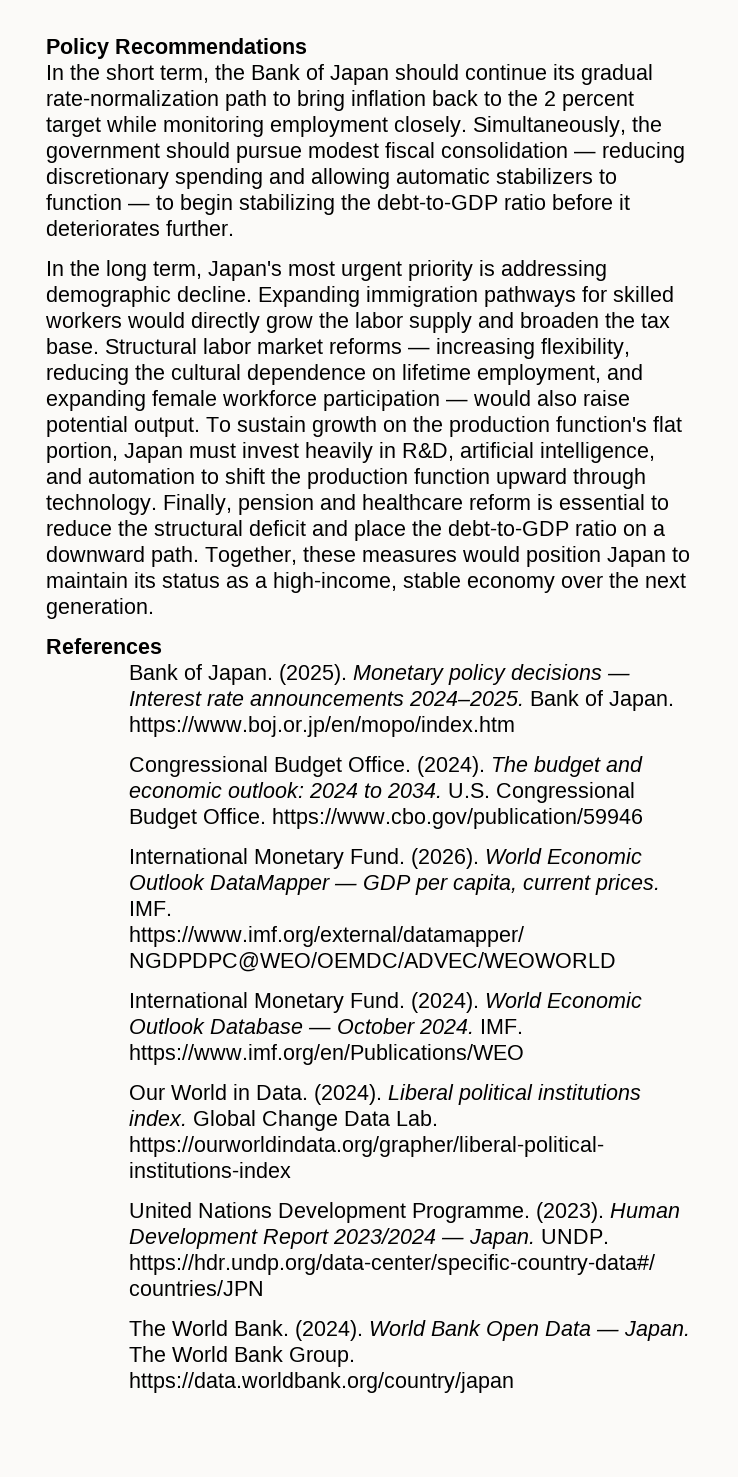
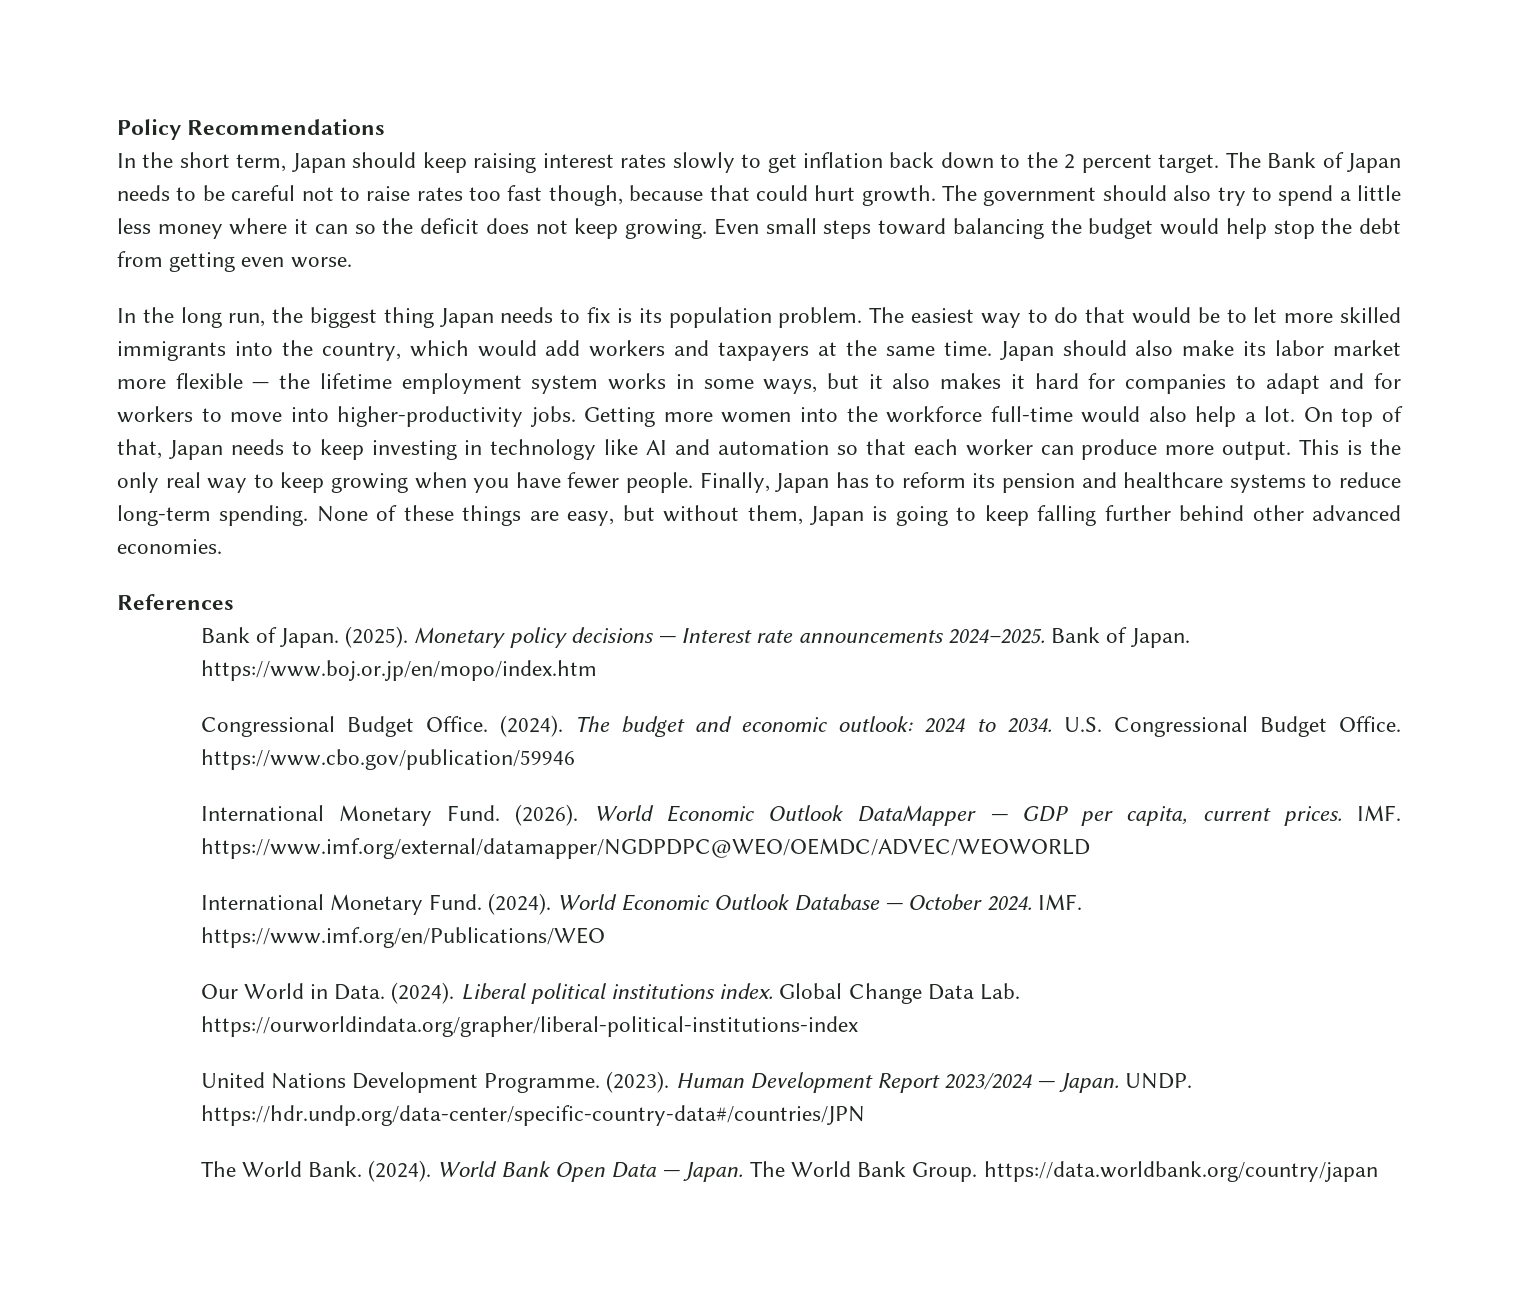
- In the short term, the Bank of Japan should continue its gradual rate-normalization path to bring inflation back to the 2 percent target while monitoring employment closely. Simultaneously, the government should pursue modest fiscal consolidation — reducing discretionary spending and allowing automatic stabilizers to function — to begin stabilizing the debt-to-GDP ratio before it deteriorates further.
- In the long term, Japan's most urgent priority is addressing demographic decline. Expanding immigration pathways for skilled workers would directly grow the labor supply and broaden the tax base. Structural labor market reforms — increasing flexibility, reducing the cultural dependence on lifetime employment, and expanding female workforce participation — would also raise potential output. To sustain growth on the production function's flat portion, Japan must invest heavily in R&D, artificial intelligence, and automation to shift the production function upward through technology. Finally, pension and healthcare reform is essential to reduce the structural deficit and place the debt-to-GDP ratio on a downward path. Together, these measures would position Japan to maintain its status as a high-income, stable economy over the next generation.
+ In the short term, Japan should keep raising interest rates slowly to get inflation back down to the 2 percent target. The Bank of Japan needs to be careful not to raise rates too fast though, because that could hurt growth. The government should also try to spend a little less money where it can so the deficit does not keep growing. Even small steps toward balancing the budget would help stop the debt from getting even worse.
+ In the long run, the biggest thing Japan needs to fix is its population problem. The easiest way to do that would be to let more skilled immigrants into the country, which would add workers and taxpayers at the same time. Japan should also make its labor market more flexible — the lifetime employment system works in some ways, but it also makes it hard for companies to adapt and for workers to move into higher-productivity jobs. Getting more women into the workforce full-time would also help a lot. On top of that, Japan needs to keep investing in technology like AI and automation so that each worker can produce more output. This is the only real way to keep growing when you have fewer people. Finally, Japan has to reform its pension and healthcare systems to reduce long-term spending. None of these things are easy, but without them, Japan is going to keep falling further behind other advanced economies.

